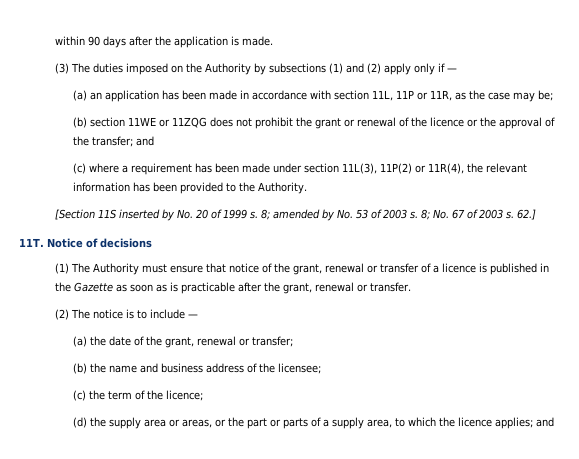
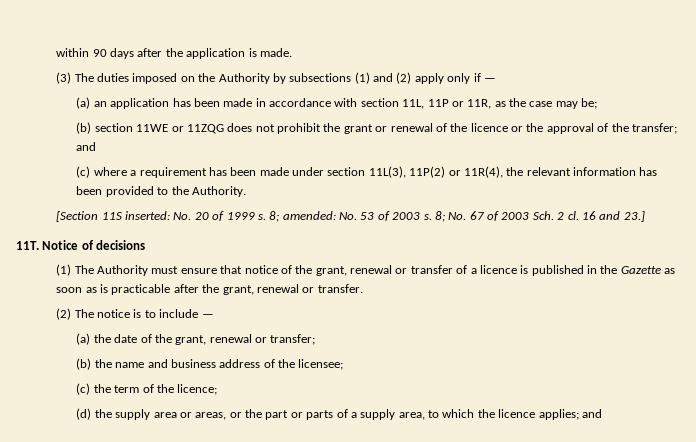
- [Section 11S inserted by No. 20 of 1999 s.
+ [Section 11S inserted: No. 20 of 1999 s.
- 8; amended by No. 53 of 2003 s.
+ 8; amended: No. 53 of 2003 s.
- 8; No. 67 of 2003 s. 62.]
+ 8; No. 67 of 2003 Sch. 2 cl. 16 and 23.]

